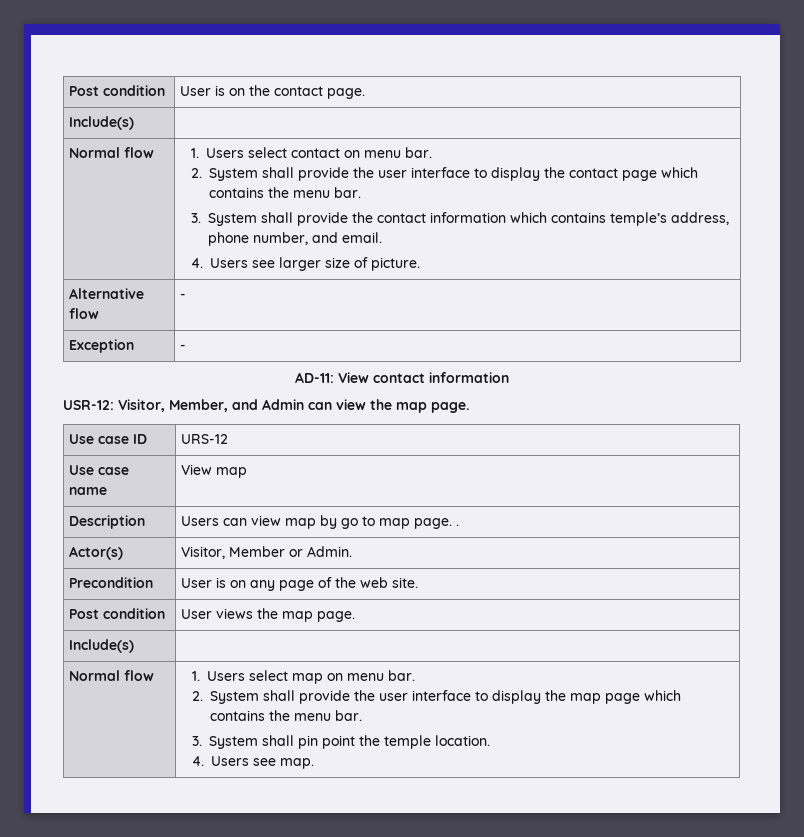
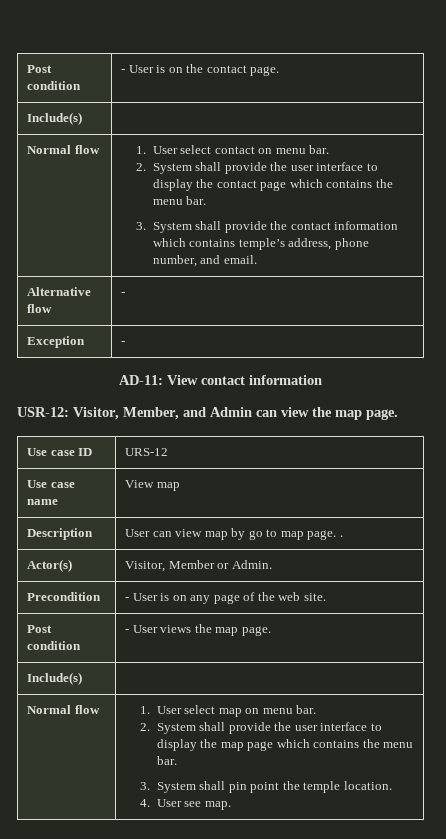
- Post condition | User is on the contact page.
+ Post condition | - User is on the contact page.
- 1. Users select contact on menu bar.
+ 1. User select contact on menu bar.
- 4. Users see larger size of picture.
- Description | Users can view map by go to map page. .
+ Description | User can view map by go to map page. .
- Precondition | User is on any page of the web site.
+ Precondition | - User is on any page of the web site.
- Post condition | User views the map page.
+ Post condition | - User views the map page.
- Normal flow | 1. Users select map on menu bar.
+ Normal flow | 1. User select map on menu bar.
  2. System shall provide the user interface to display the map page which contains the menu bar.
  3. System shall pin point the temple location.
- 4. Users see map.
+ 4. User see map.

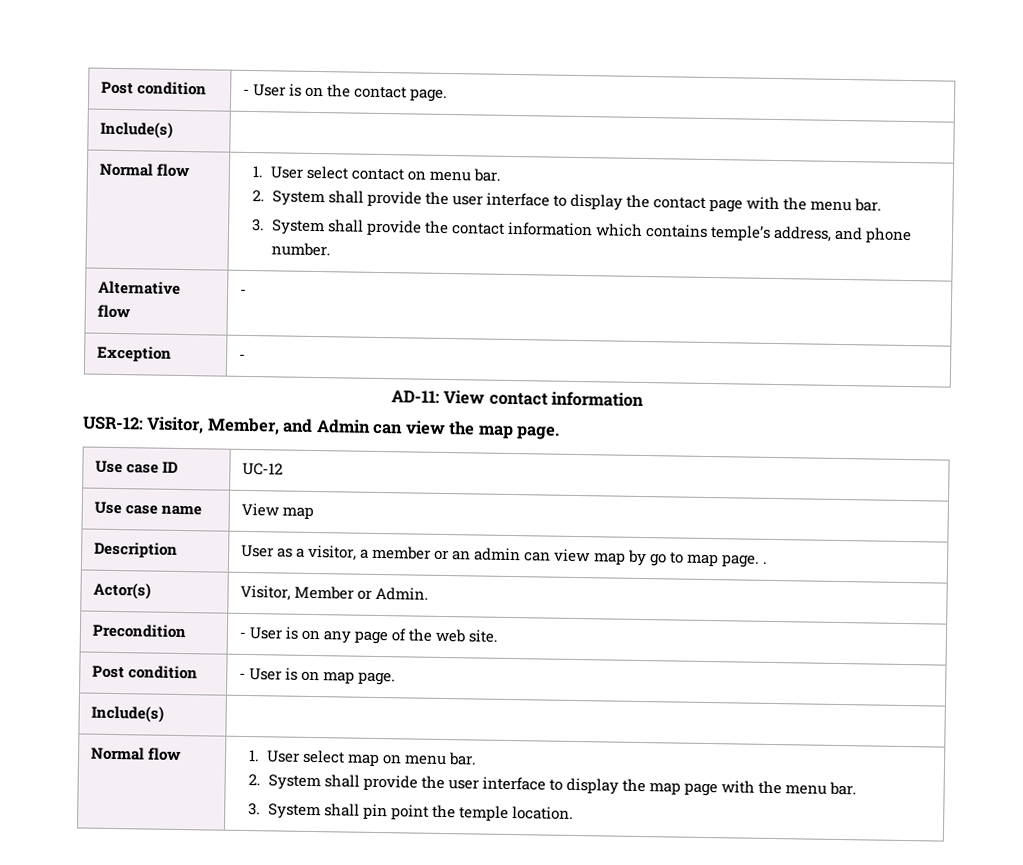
- 2. System shall provide the user interface to display the contact page which contains the menu bar.
+ 2. System shall provide the user interface to display the contact page with the menu bar.
- 3. System shall provide the contact information which contains temple’s address, phone number, and email.
+ 3. System shall provide the contact information which contains temple’s address, and phone number.
- Use case ID | URS-12
+ Use case ID | UC-12
- Description | User can view map by go to map page. .
+ Description | User as a visitor, a member or an admin can view map by go to map page. .
- Post condition | - User views the map page.
+ Post condition | - User is on map page.
  Normal flow | 1. User select map on menu bar.
- 2. System shall provide the user interface to display the map page which contains the menu bar.
+ 2. System shall provide the user interface to display the map page with the menu bar.
  3. System shall pin point the temple location.
- 4. User see map.

